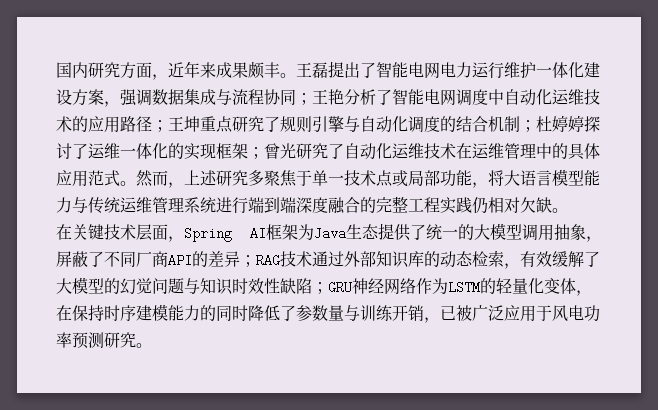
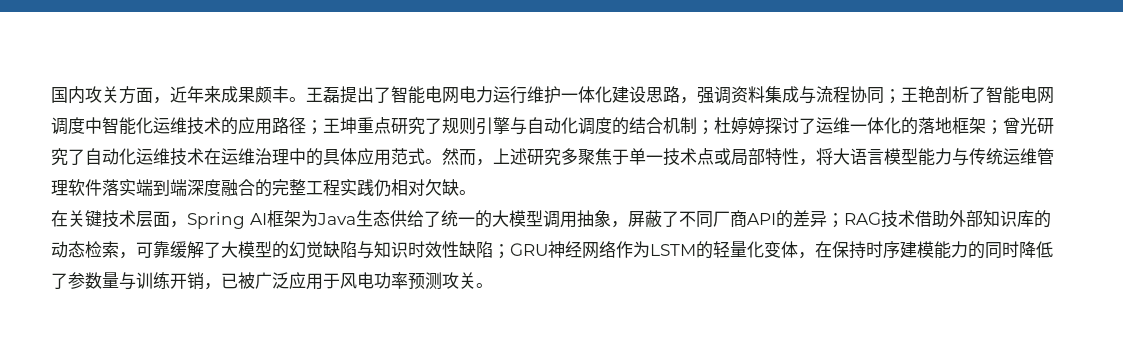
- 国内研究方面，近年来成果颇丰。
+ 国内攻关方面，近年来成果颇丰。
- 王磊提出了智能电网电力运行维护一体化建设方案，强调数据集成与流程协同；王艳分析了智能电网调度中自动化运维技术的应用路径；王坤重点研究了规则引擎与自动化调度的结合机制；杜婷婷探讨了运维一体化的实现框架；曾光研究了自动化运维技术在运维管理中的具体应用范式。
+ 王磊提出了智能电网电力运行维护一体化建设思路，强调资料集成与流程协同；王艳剖析了智能电网调度中智能化运维技术的应用路径；王坤重点研究了规则引擎与自动化调度的结合机制；杜婷婷探讨了运维一体化的落地框架；曾光研究了自动化运维技术在运维治理中的具体应用范式。
- 然而，上述研究多聚焦于单一技术点或局部功能，将大语言模型能力与传统运维管理系统进行端到端深度融合的完整工程实践仍相对欠缺。
+ 然而，上述研究多聚焦于单一技术点或局部特性，将大语言模型能力与传统运维管理软件落实端到端深度融合的完整工程实践仍相对欠缺。
- 在关键技术层面，Spring AI框架为Java生态提供了统一的大模型调用抽象，屏蔽了不同厂商API的差异；
+ 在关键技术层面，Spring AI框架为Java生态供给了统一的大模型调用抽象，屏蔽了不同厂商API的差异；
- RAG技术通过外部知识库的动态检索，有效缓解了大模型的幻觉问题与知识时效性缺陷；
+ RAG技术借助外部知识库的动态检索，可靠缓解了大模型的幻觉缺陷与知识时效性缺陷；
- GRU神经网络作为LSTM的轻量化变体，在保持时序建模能力的同时降低了参数量与训练开销，已被广泛应用于风电功率预测研究。
+ GRU神经网络作为LSTM的轻量化变体，在保持时序建模能力的同时降低了参数量与训练开销，已被广泛应用于风电功率预测攻关。

